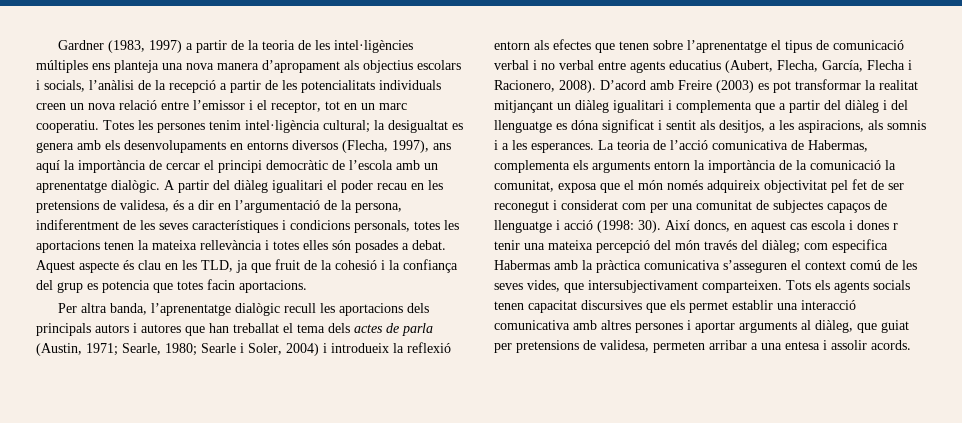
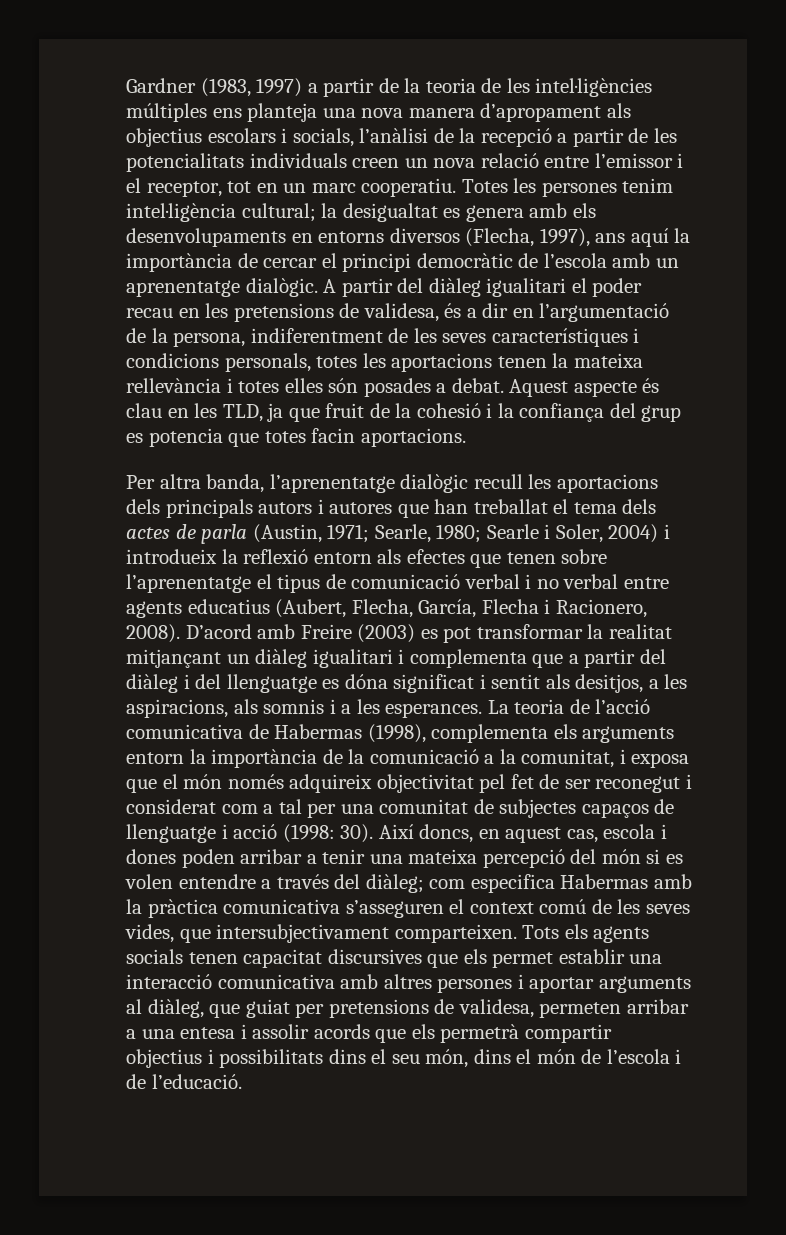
- La teoria de l’acció comunicativa de Habermas, complementa els arguments entorn la importància de la comunicació la comunitat, exposa que el món només adquireix objectivitat pel fet de ser reconegut i considerat com per una comunitat de subjectes capaços de llenguatge i acció (1998: 30).
+ La teoria de l’acció comunicativa de Habermas (1998), complementa els arguments entorn la importància de la comunicació a la comunitat, i exposa que el món només adquireix objectivitat pel fet de ser reconegut i considerat com a tal per una comunitat de subjectes capaços de llenguatge i acció (1998: 30).
- Així doncs, en aquest cas escola i dones r tenir una mateixa percepció del món través del diàleg; com especifica Habermas amb la pràctica comunicativa s’asseguren el context comú de les seves vides, que intersubjectivament comparteixen.
+ Així doncs, en aquest cas, escola i dones poden arribar a tenir una mateixa percepció del món si es volen entendre a través del diàleg; com especifica Habermas amb la pràctica comunicativa s’asseguren el context comú de les seves vides, que intersubjectivament comparteixen.
- Tots els agents socials tenen capacitat discursives que els permet establir una interacció comunicativa amb altres persones i aportar arguments al diàleg, que guiat per pretensions de validesa, permeten arribar a una entesa i assolir acords.
+ Tots els agents socials tenen capacitat discursives que els permet establir una interacció comunicativa amb altres persones i aportar arguments al diàleg, que guiat per pretensions de validesa, permeten arribar a una entesa i assolir acords que els permetrà compartir objectius i possibilitats dins el seu món, dins el món de l’escola i de l’educació.

